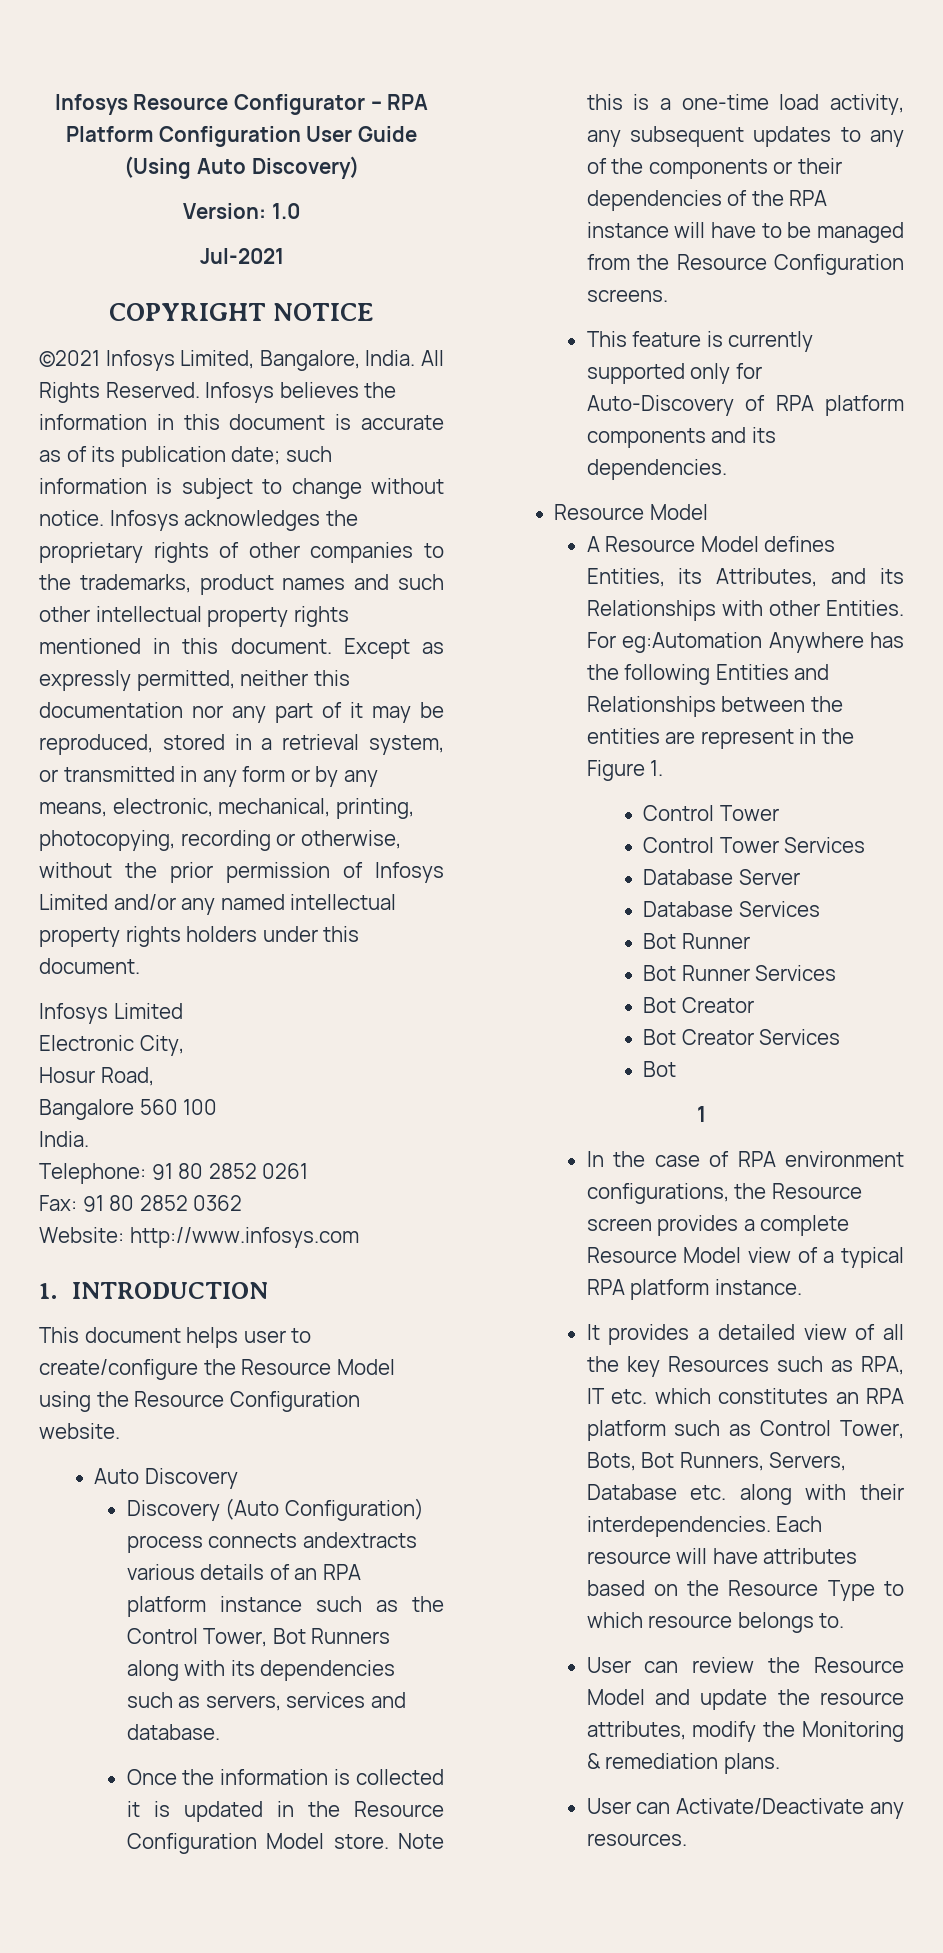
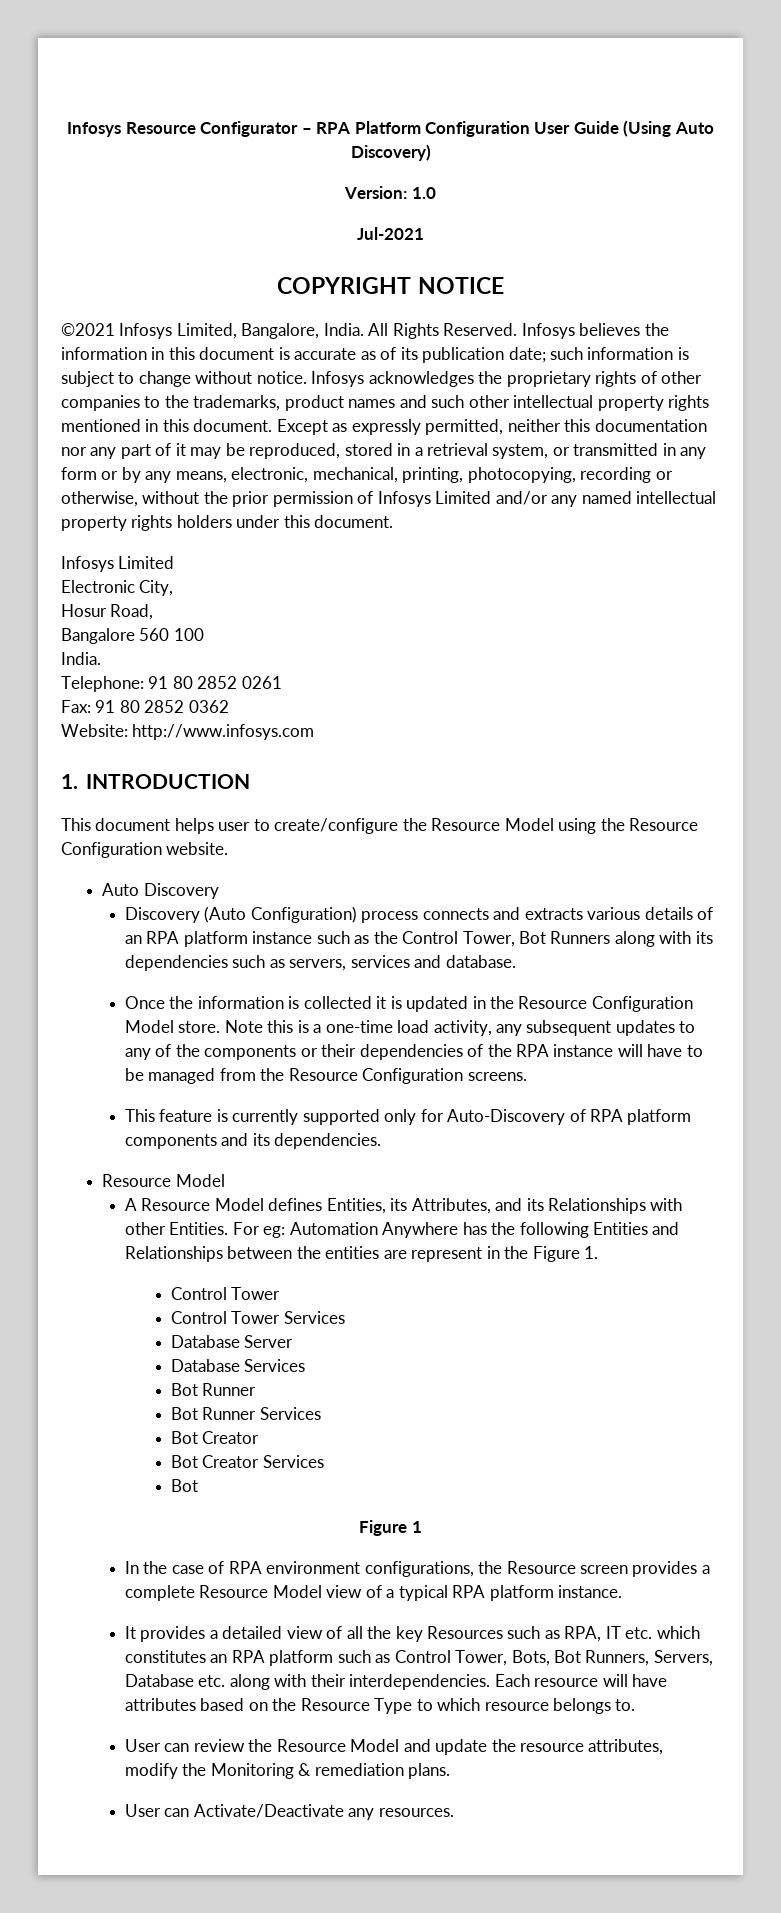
- Discovery (Auto Configuration) process connects andextracts various details of an RPA platform instance such as the Control Tower, Bot Runners along with its dependencies such as servers, services and database.
+ Discovery (Auto Configuration) process connects and extracts various details of an RPA platform instance such as the Control Tower, Bot Runners along with its dependencies such as servers, services and database.
- For eg:Automation Anywhere has the following Entities and Relationships between the entities are represent in the Figure 1.
+ For eg: Automation Anywhere has the following Entities and Relationships between the entities are represent in the Figure 1.
- 1
+ Figure 1

